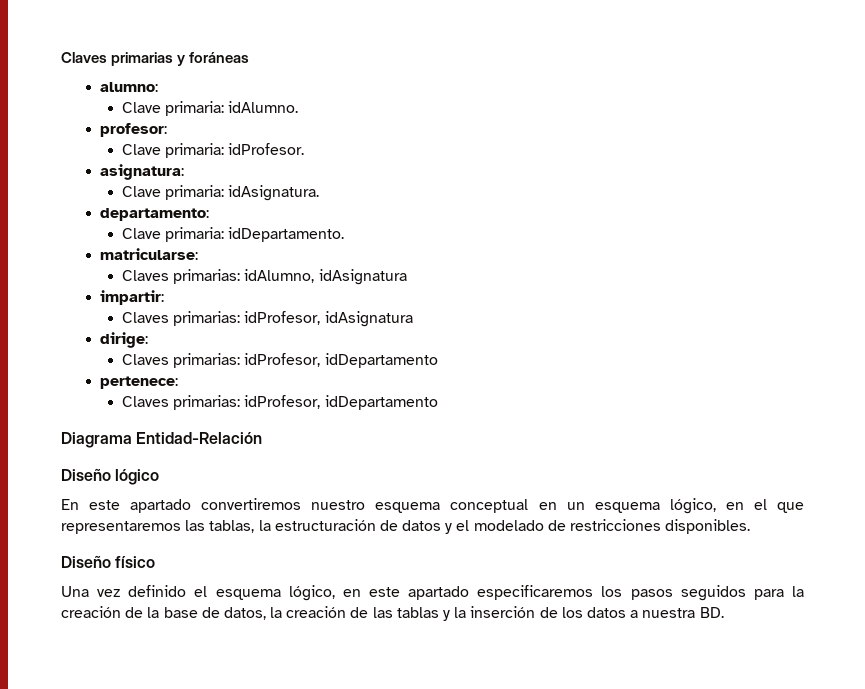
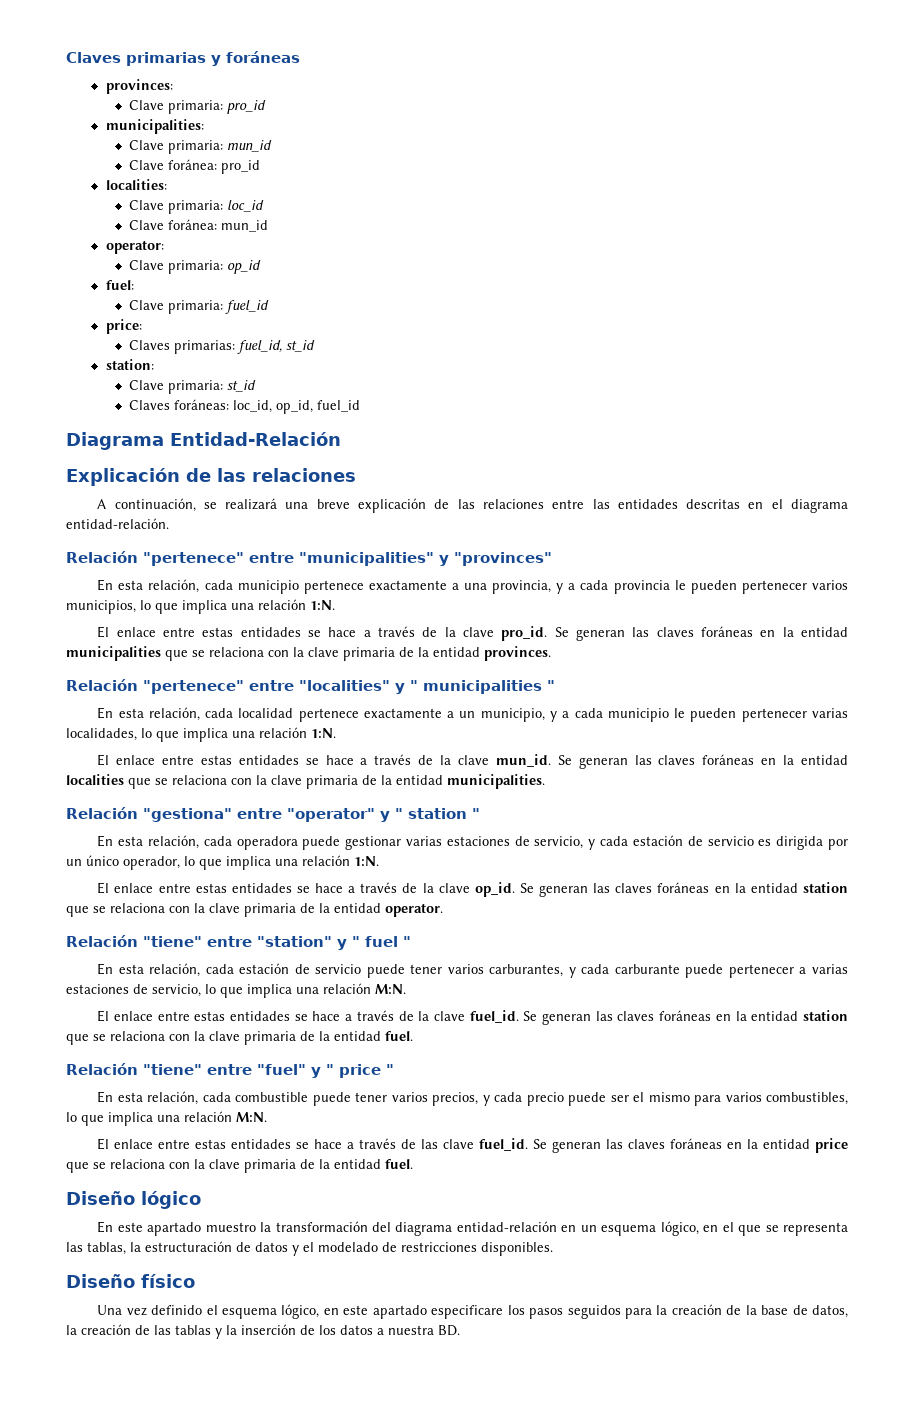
- alumno:
- Clave primaria: idAlumno.
- profesor:
- Clave primaria: idProfesor.
- asignatura:
- Clave primaria: idAsignatura.
- departamento:
- Clave primaria: idDepartamento.
- matricularse:
- Claves primarias: idAlumno, idAsignatura
- impartir:
- Claves primarias: idProfesor, idAsignatura
- dirige:
- Claves primarias: idProfesor, idDepartamento
- pertenece:
- Claves primarias: idProfesor, idDepartamento
+ provinces:
+ Clave primaria: pro_id
+ municipalities:
+ Clave primaria: mun_id
+ Clave foránea: pro_id
+ localities:
+ Clave primaria: loc_id
+ Clave foránea: mun_id
+ operator:
+ Clave primaria: op_id
+ fuel:
+ Clave primaria: fuel_id
+ price:
+ Claves primarias: fuel_id, st_id
+ station:
+ Clave primaria: st_id
+ Claves foráneas: loc_id, op_id, fuel_id
  Diagrama Entidad-Relación
+ Explicación de las relaciones
+ A continuación, se realizará una breve explicación de las relaciones entre las entidades descritas en el diagrama entidad-relación.
+ Relación "pertenece" entre "municipalities" y "provinces"
+ En esta relación, cada municipio pertenece exactamente a una provincia, y a cada provincia le pueden pertenecer varios municipios, lo que implica una relación 1:N.
+ El enlace entre estas entidades se hace a través de la clave pro_id. Se generan las claves foráneas en la entidad municipalities que se relaciona con la clave primaria de la entidad provinces.
+ Relación "pertenece" entre "localities" y " municipalities "
+ En esta relación, cada localidad pertenece exactamente a un municipio, y a cada municipio le pueden pertenecer varias localidades, lo que implica una relación 1:N.
+ El enlace entre estas entidades se hace a través de la clave mun_id. Se generan las claves foráneas en la entidad localities que se relaciona con la clave primaria de la entidad municipalities.
+ Relación "gestiona" entre "operator" y " station "
+ En esta relación, cada operadora puede gestionar varias estaciones de servicio, y cada estación de servicio es dirigida por un único operador, lo que implica una relación 1:N.
+ El enlace entre estas entidades se hace a través de la clave op_id. Se generan las claves foráneas en la entidad station que se relaciona con la clave primaria de la entidad operator.
+ Relación "tiene" entre "station" y " fuel "
+ En esta relación, cada estación de servicio puede tener varios carburantes, y cada carburante puede pertenecer a varias estaciones de servicio, lo que implica una relación M:N.
+ El enlace entre estas entidades se hace a través de la clave fuel_id. Se generan las claves foráneas en la entidad station que se relaciona con la clave primaria de la entidad fuel.
+ Relación "tiene" entre "fuel" y " price "
+ En esta relación, cada combustible puede tener varios precios, y cada precio puede ser el mismo para varios combustibles, lo que implica una relación M:N.
+ El enlace entre estas entidades se hace a través de las clave fuel_id. Se generan las claves foráneas en la entidad price que se relaciona con la clave primaria de la entidad fuel.
- En este apartado convertiremos nuestro esquema conceptual en un esquema lógico, en el que representaremos las tablas, la estructuración de datos y el modelado de restricciones disponibles.
+ En este apartado muestro la transformación del diagrama entidad-relación en un esquema lógico, en el que se representa las tablas, la estructuración de datos y el modelado de restricciones disponibles.
- Una vez definido el esquema lógico, en este apartado especificaremos los pasos seguidos para la creación de la base de datos, la creación de las tablas y la inserción de los datos a nuestra BD.
+ Una vez definido el esquema lógico, en este apartado especificare los pasos seguidos para la creación de la base de datos, la creación de las tablas y la inserción de los datos a nuestra BD.

